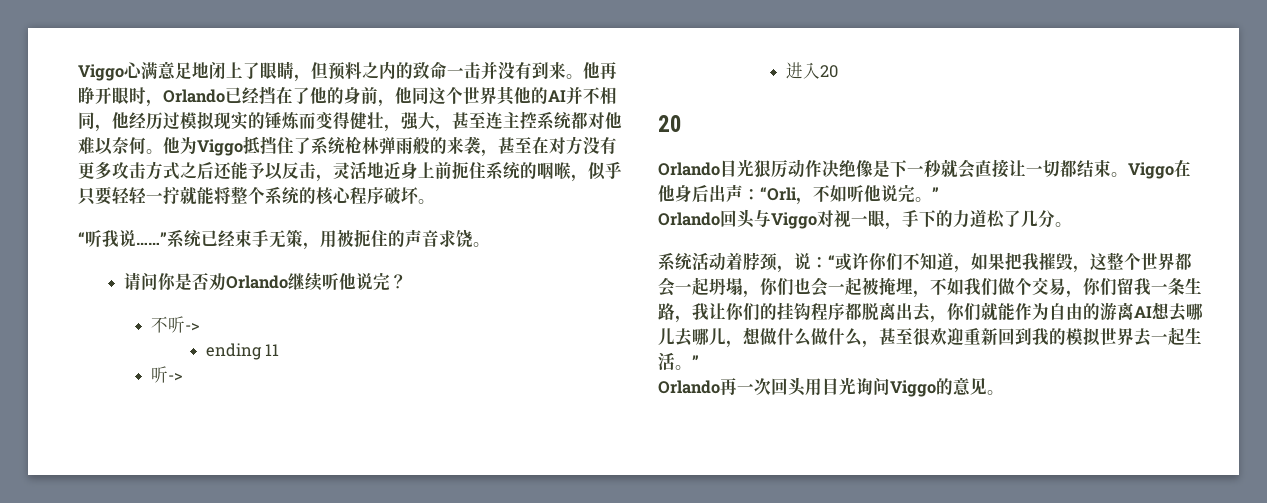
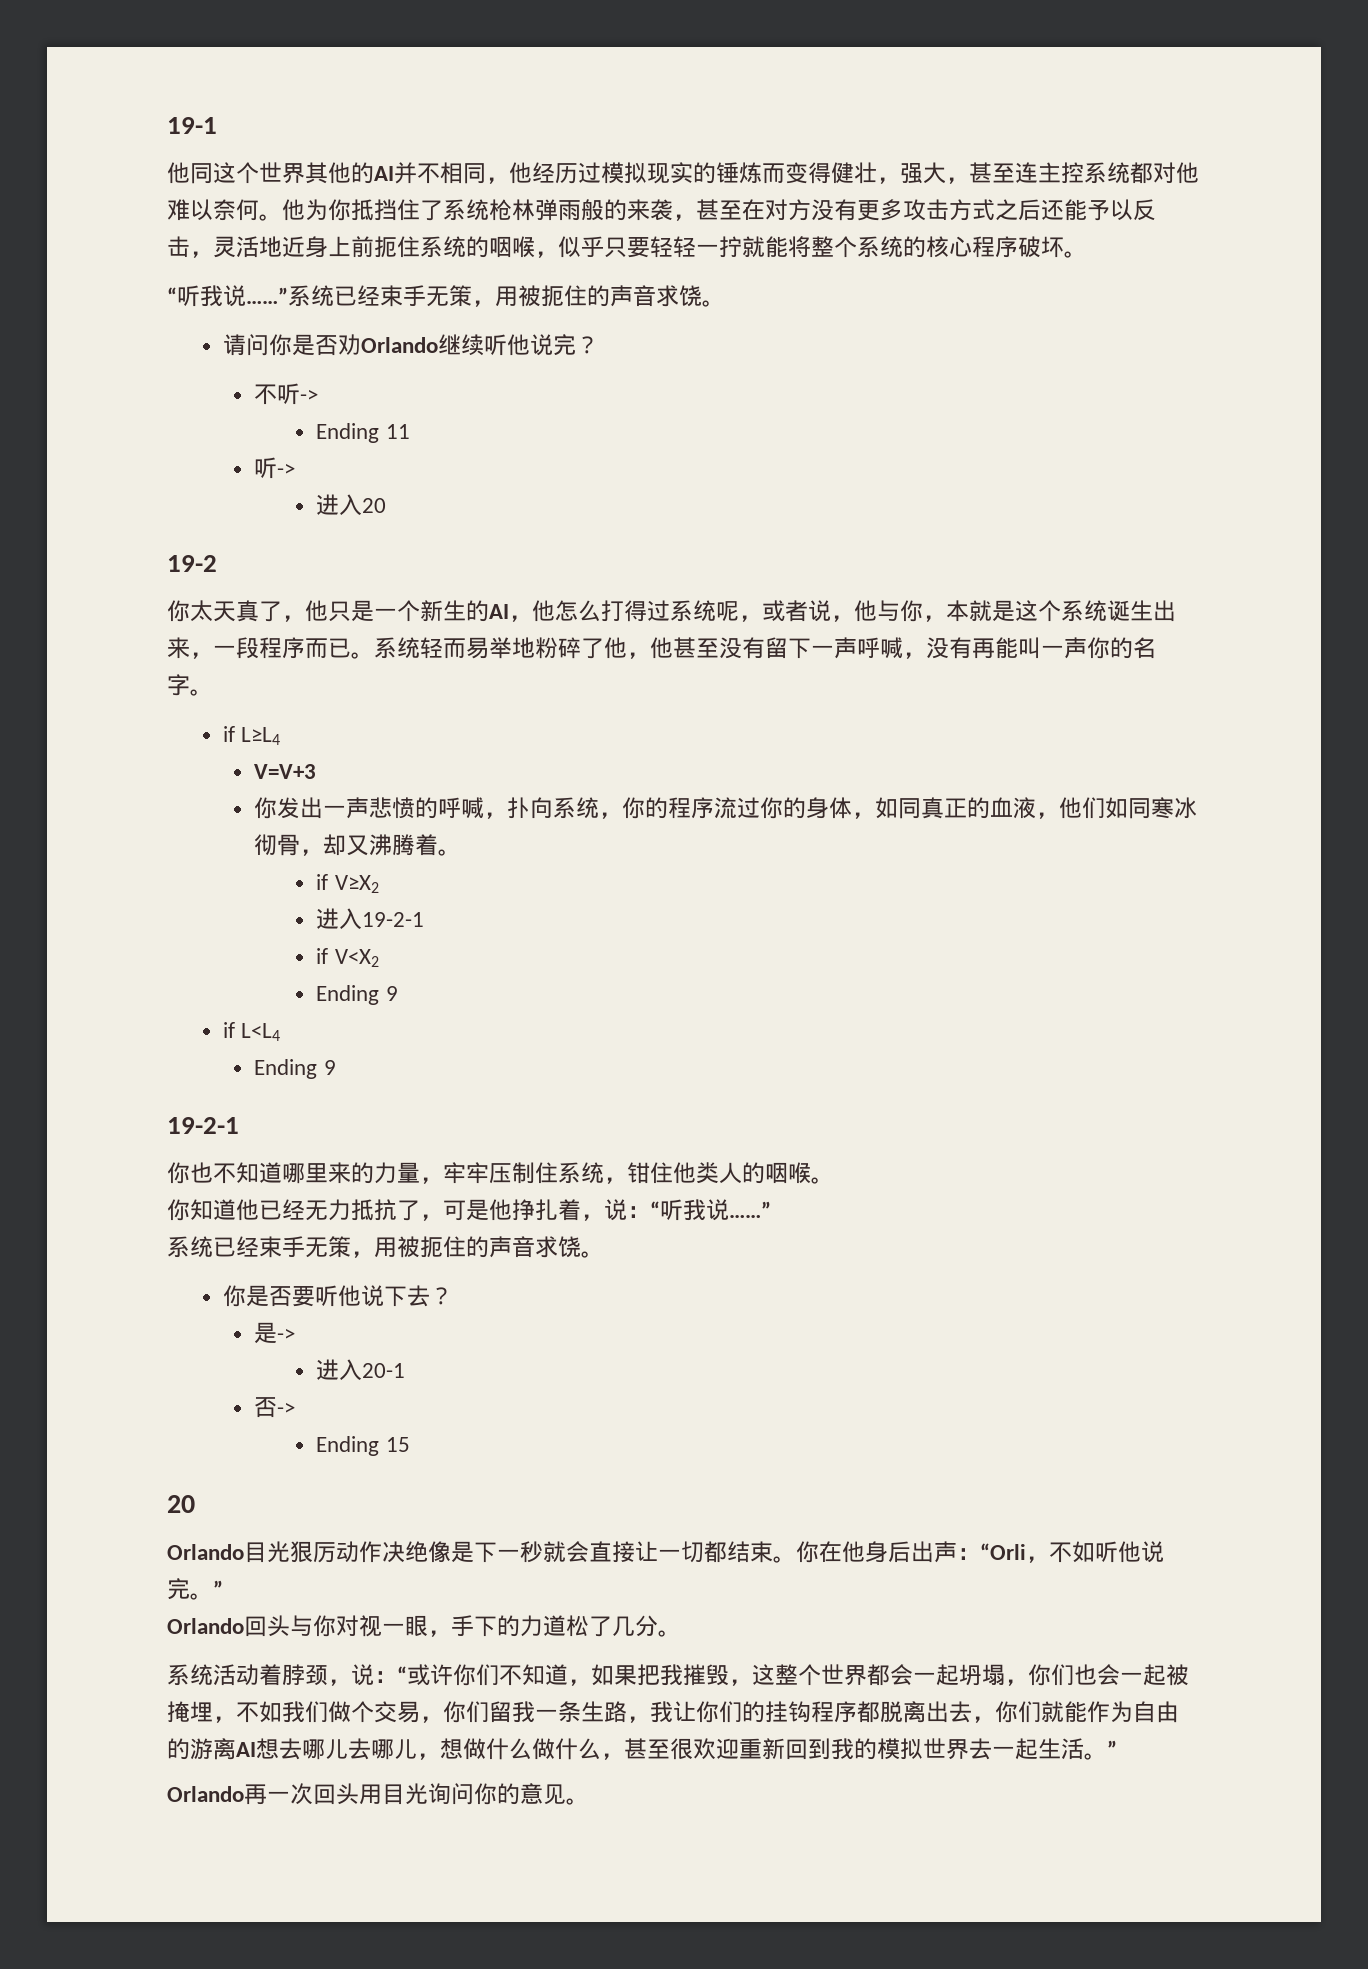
- Viggo心满意足地闭上了眼睛，但预料之内的致命一击并没有到来。他再睁开眼时，Orlando已经挡在了他的身前，他同这个世界其他的AI并不相同，他经历过模拟现实的锤炼而变得健壮，强大，甚至连主控系统都对他难以奈何。
+ 19-1
+ 他同这个世界其他的AI并不相同，他经历过模拟现实的锤炼而变得健壮，强大，甚至连主控系统都对他难以奈何。
- 他为Viggo抵挡住了系统枪林弹雨般的来袭，甚至在对方没有更多攻击方式之后还能予以反击，灵活地近身上前扼住系统的咽喉，似乎只要轻轻一拧就能将整个系统的核心程序破坏。
+ 他为你抵挡住了系统枪林弹雨般的来袭，甚至在对方没有更多攻击方式之后还能予以反击，灵活地近身上前扼住系统的咽喉，似乎只要轻轻一拧就能将整个系统的核心程序破坏。
- ending 11
+ Ending 11
+ 19-2
+ 你太天真了，他只是一个新生的AI，他怎么打得过系统呢，或者说，他与你，本就是这个系统诞生出来，一段程序而已。系统轻而易举地粉碎了他，他甚至没有留下一声呼喊，没有再能叫一声你的名字。
+ if L≥L4
+ V=V+3
+ 你发出一声悲愤的呼喊，扑向系统，你的程序流过你的身体，如同真正的血液，他们如同寒冰彻骨，却又沸腾着。
+ if V≥X2
+ 进入19-2-1
+ if V<X2
+ Ending 9
+ if L<L4
+ Ending 9
+ 19-2-1
+ 你也不知道哪里来的力量，牢牢压制住系统，钳住他类人的咽喉。
+ 你知道他已经无力抵抗了，可是他挣扎着，说：“听我说……”
+ 系统已经束手无策，用被扼住的声音求饶。
+ 你是否要听他说下去？
+ 是->
+ 进入20-1
+ 否->
+ Ending 15
- Viggo在他身后出声：“Orli，不如听他说完。”
+ 你在他身后出声：“Orli，不如听他说完。”
- Orlando回头与Viggo对视一眼，手下的力道松了几分。
+ Orlando回头与你对视一眼，手下的力道松了几分。
- Orlando再一次回头用目光询问Viggo的意见。
+ Orlando再一次回头用目光询问你的意见。

